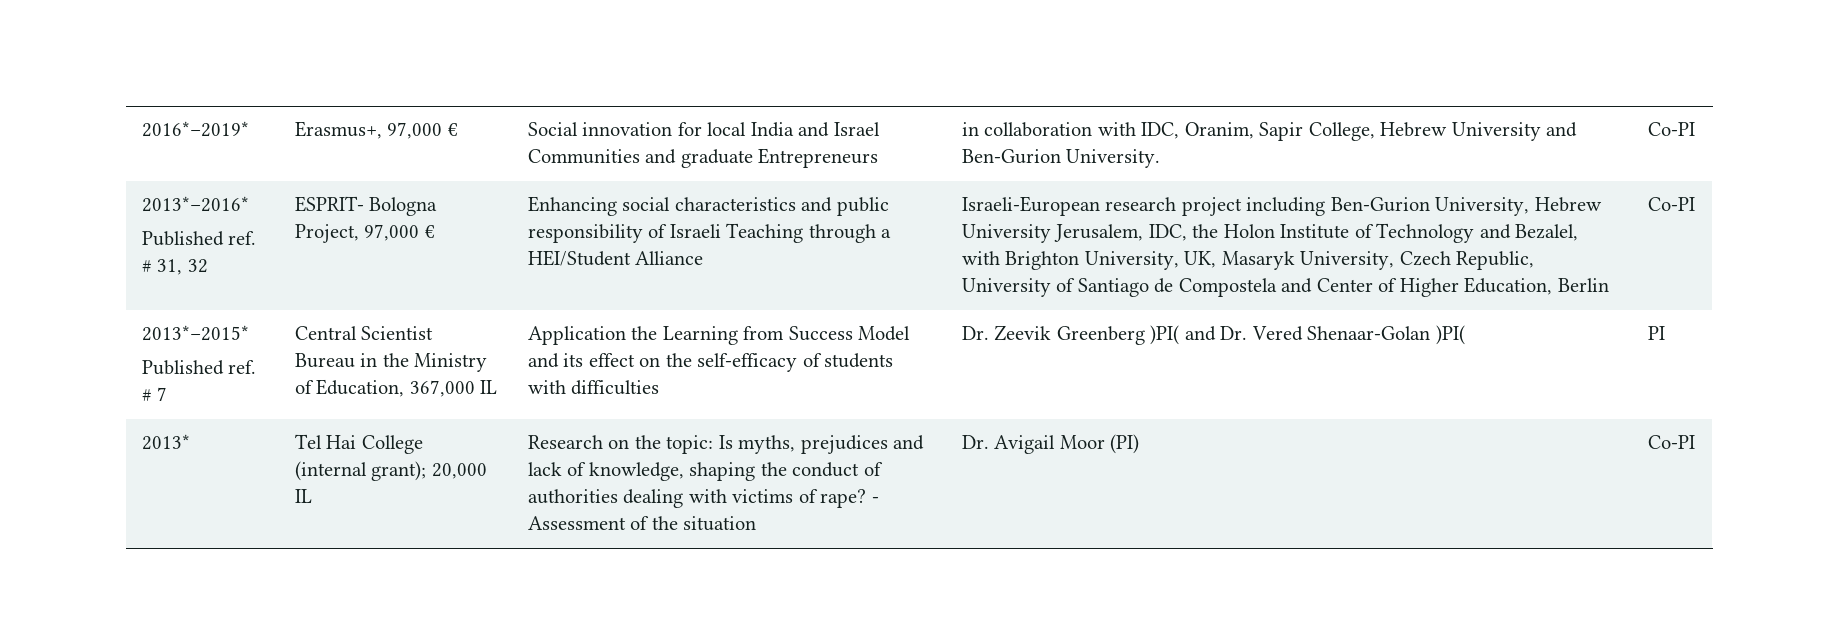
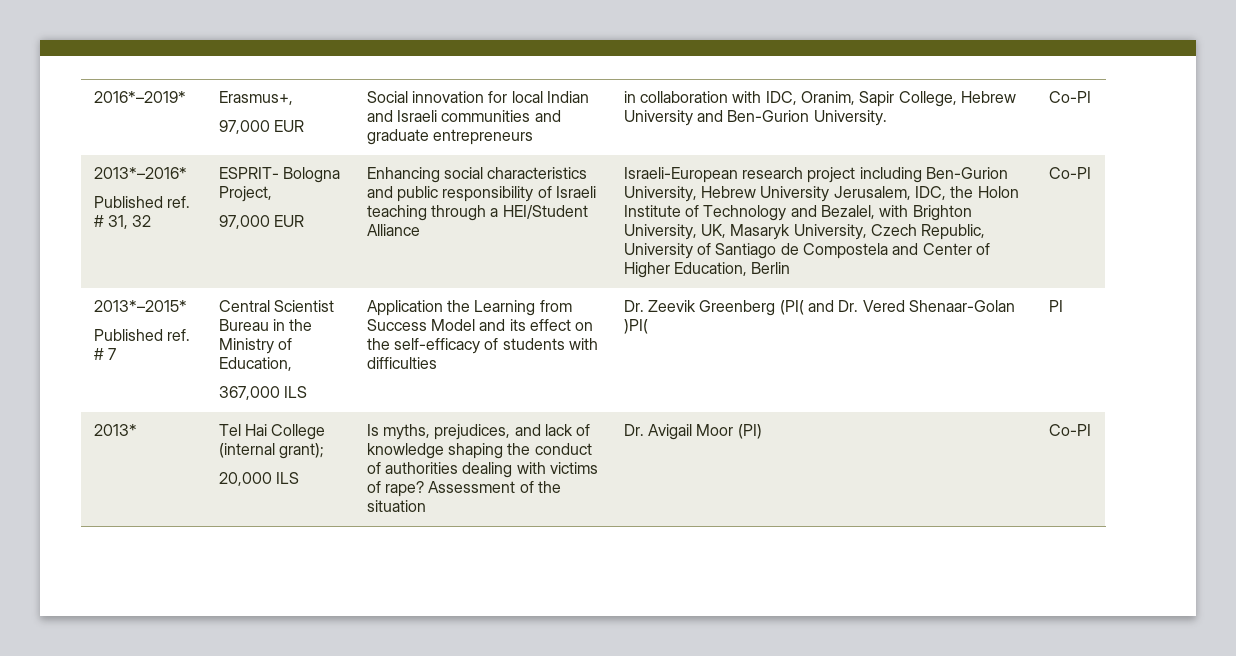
- 2016*–2019* | Erasmus+, 97,000 € | Social innovation for local India and Israel Communities and graduate Entrepreneurs | in collaboration with IDC, Oranim, Sapir College, Hebrew University and Ben-Gurion University. | Co-PI
+ 2016*–2019* | Erasmus+,
+ 97,000 EUR | Social innovation for local Indian and Israeli communities and graduate entrepreneurs | in collaboration with IDC, Oranim, Sapir College, Hebrew University and Ben-Gurion University. | Co-PI
- ESPRIT- Bologna Project, 97,000 €
+ ESPRIT- Bologna Project,
+ 97,000 EUR
- Enhancing social characteristics and public responsibility of Israeli Teaching through a HEI/Student Alliance
+ Enhancing social characteristics and public responsibility of Israeli teaching through a HEI/Student Alliance
- Central Scientist Bureau in the Ministry of Education, 367,000 IL
+ Central Scientist Bureau in the Ministry of Education,
+ 367,000 ILS
- Dr. Zeevik Greenberg )PI( and Dr. Vered Shenaar-Golan )PI(
+ Dr. Zeevik Greenberg (PI( and Dr. Vered Shenaar-Golan )PI(
- 2013* | Tel Hai College (internal grant); 20,000 IL | Research on the topic: Is myths, prejudices and lack of knowledge, shaping the conduct of authorities dealing with victims of rape? - Assessment of the situation | Dr. Avigail Moor (PI) | Co-PI
+ 2013* | Tel Hai College (internal grant);
+ 20,000 ILS | Is myths, prejudices, and lack of knowledge shaping the conduct of authorities dealing with victims of rape? Assessment of the situation | Dr. Avigail Moor (PI) | Co-PI

